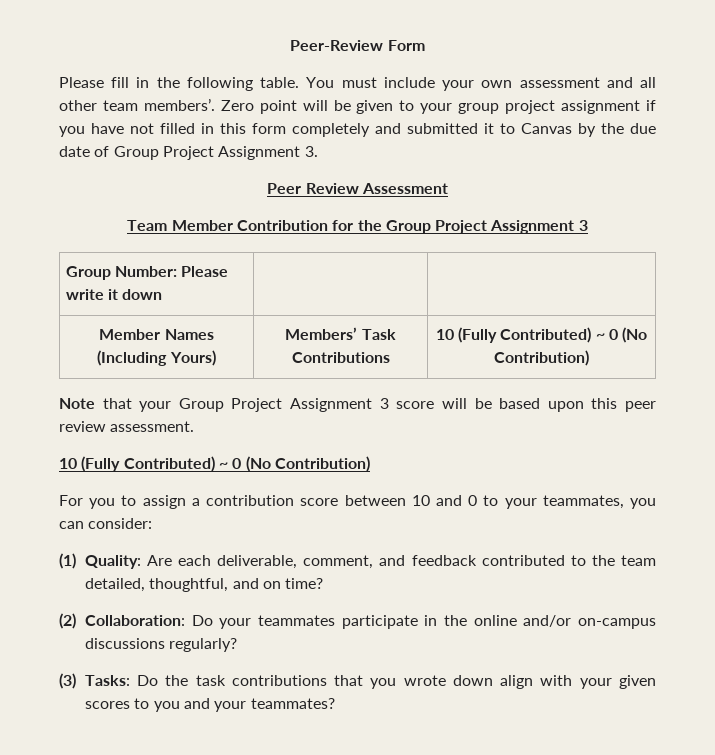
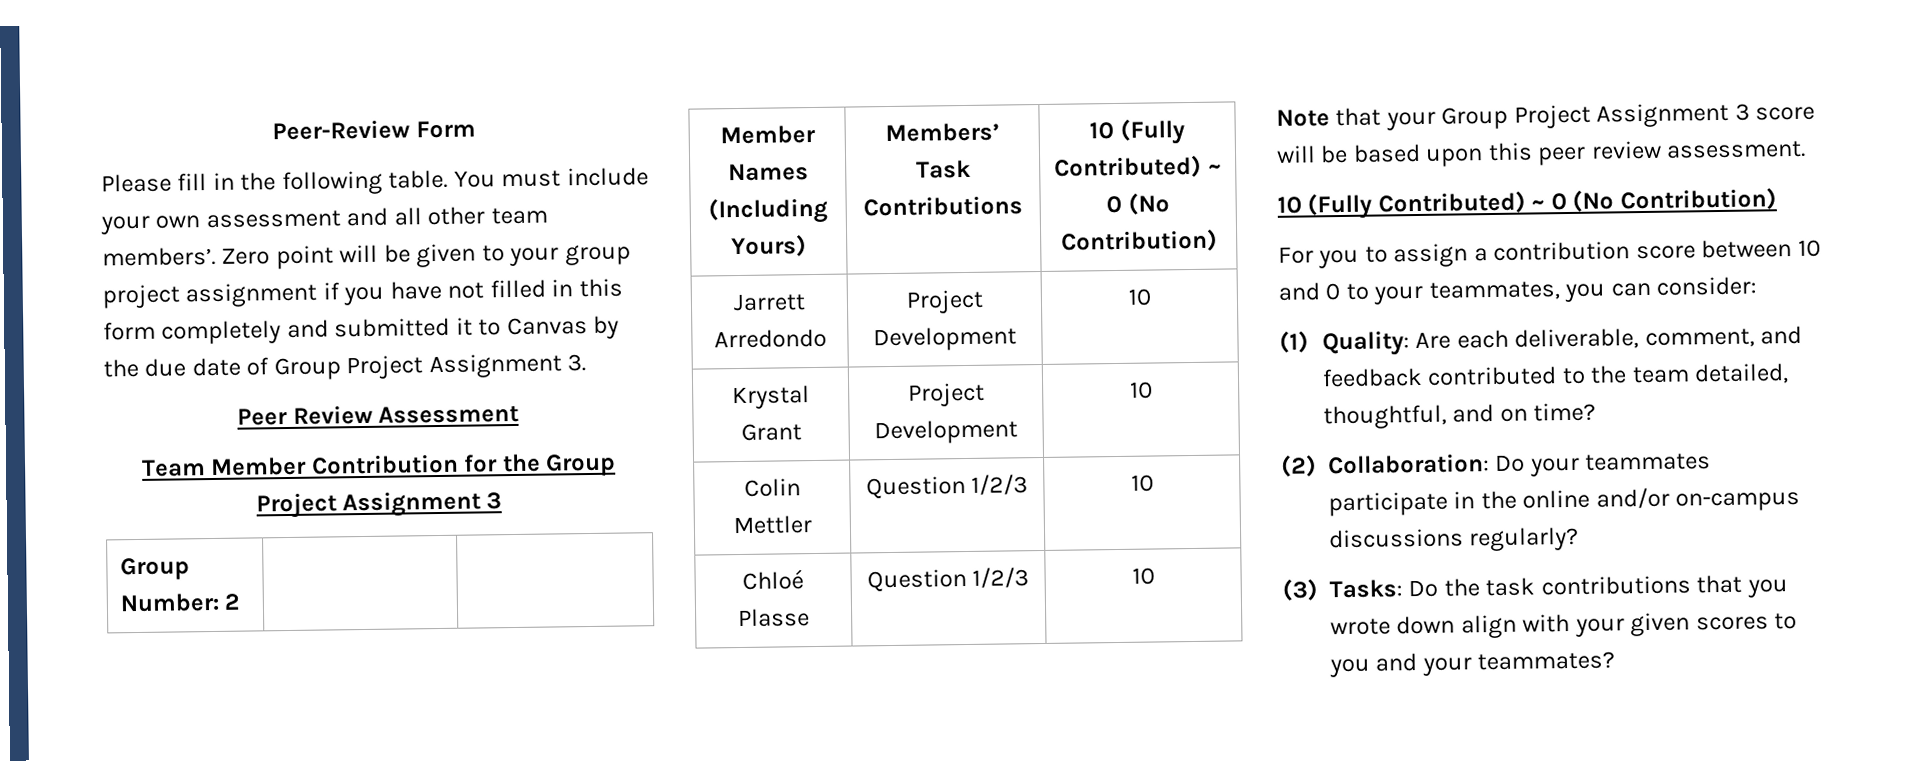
- Group Number: Please write it down | |
+ Group Number: 2 | |
+ Jarrett Arredondo | Project Development | 10
+ Krystal Grant | Project Development | 10
+ Colin Mettler | Question 1/2/3 | 10
+ Chloé Plasse | Question 1/2/3 | 10

